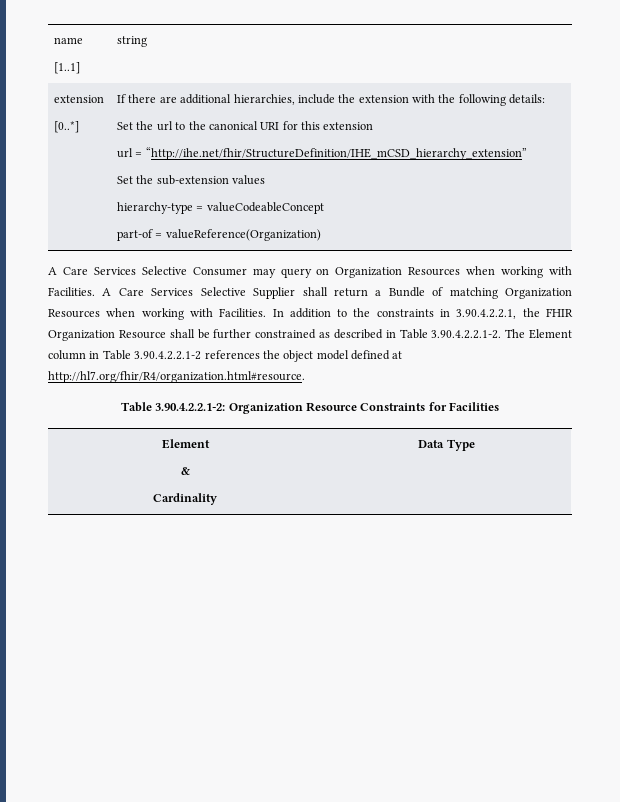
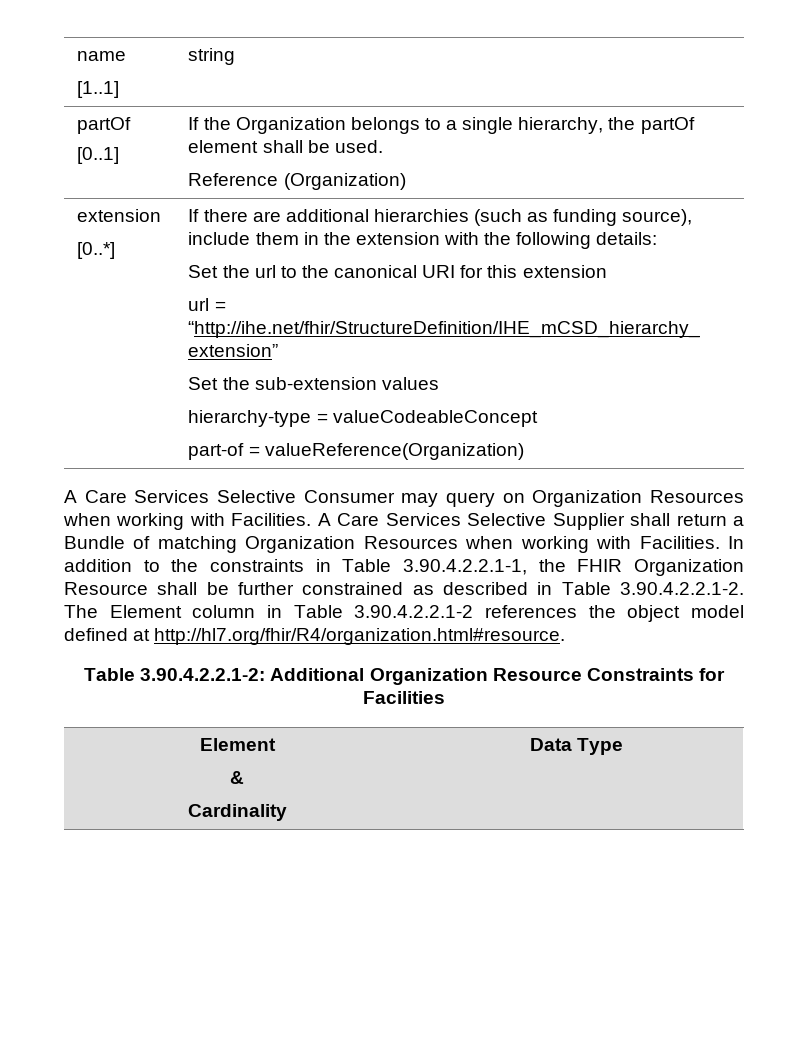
  name
  [1..1] | string
+ partOf
+ [0..1] | If the Organization belongs to a single hierarchy, the partOf element shall be used.
+ Reference (Organization)
- If there are additional hierarchies, include the extension with the following details:
+ If there are additional hierarchies (such as funding source), include them in the extension with the following details:
- In addition to the constraints in 3.90.4.2.2.1, the FHIR Organization Resource shall be further constrained as described in Table 3.90.4.2.2.1-2. The Element column in Table 3.90.4.2.2.1-2 references the object model defined at http://hl7.org/fhir/R4/organization.html#resource.
+ In addition to the constraints in Table 3.90.4.2.2.1-1, the FHIR Organization Resource shall be further constrained as described in Table 3.90.4.2.2.1-2. The Element column in Table 3.90.4.2.2.1-2 references the object model defined at http://hl7.org/fhir/R4/organization.html#resource.
- Table 3.90.4.2.2.1-2: Organization Resource Constraints for Facilities
+ Table 3.90.4.2.2.1-2: Additional Organization Resource Constraints for Facilities

